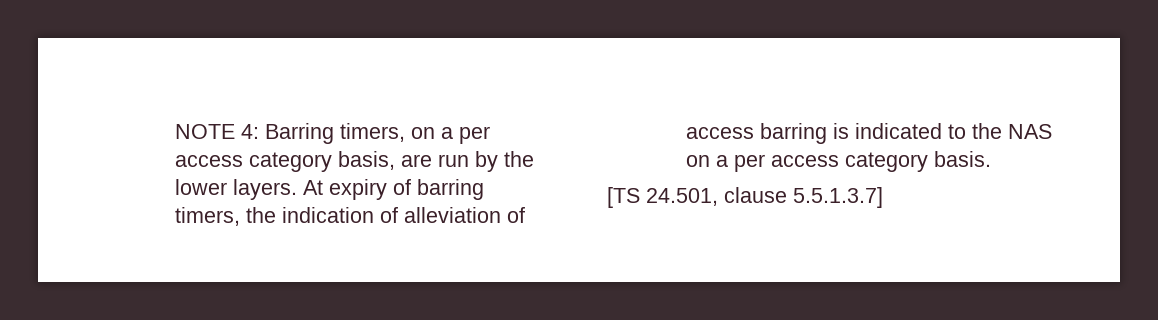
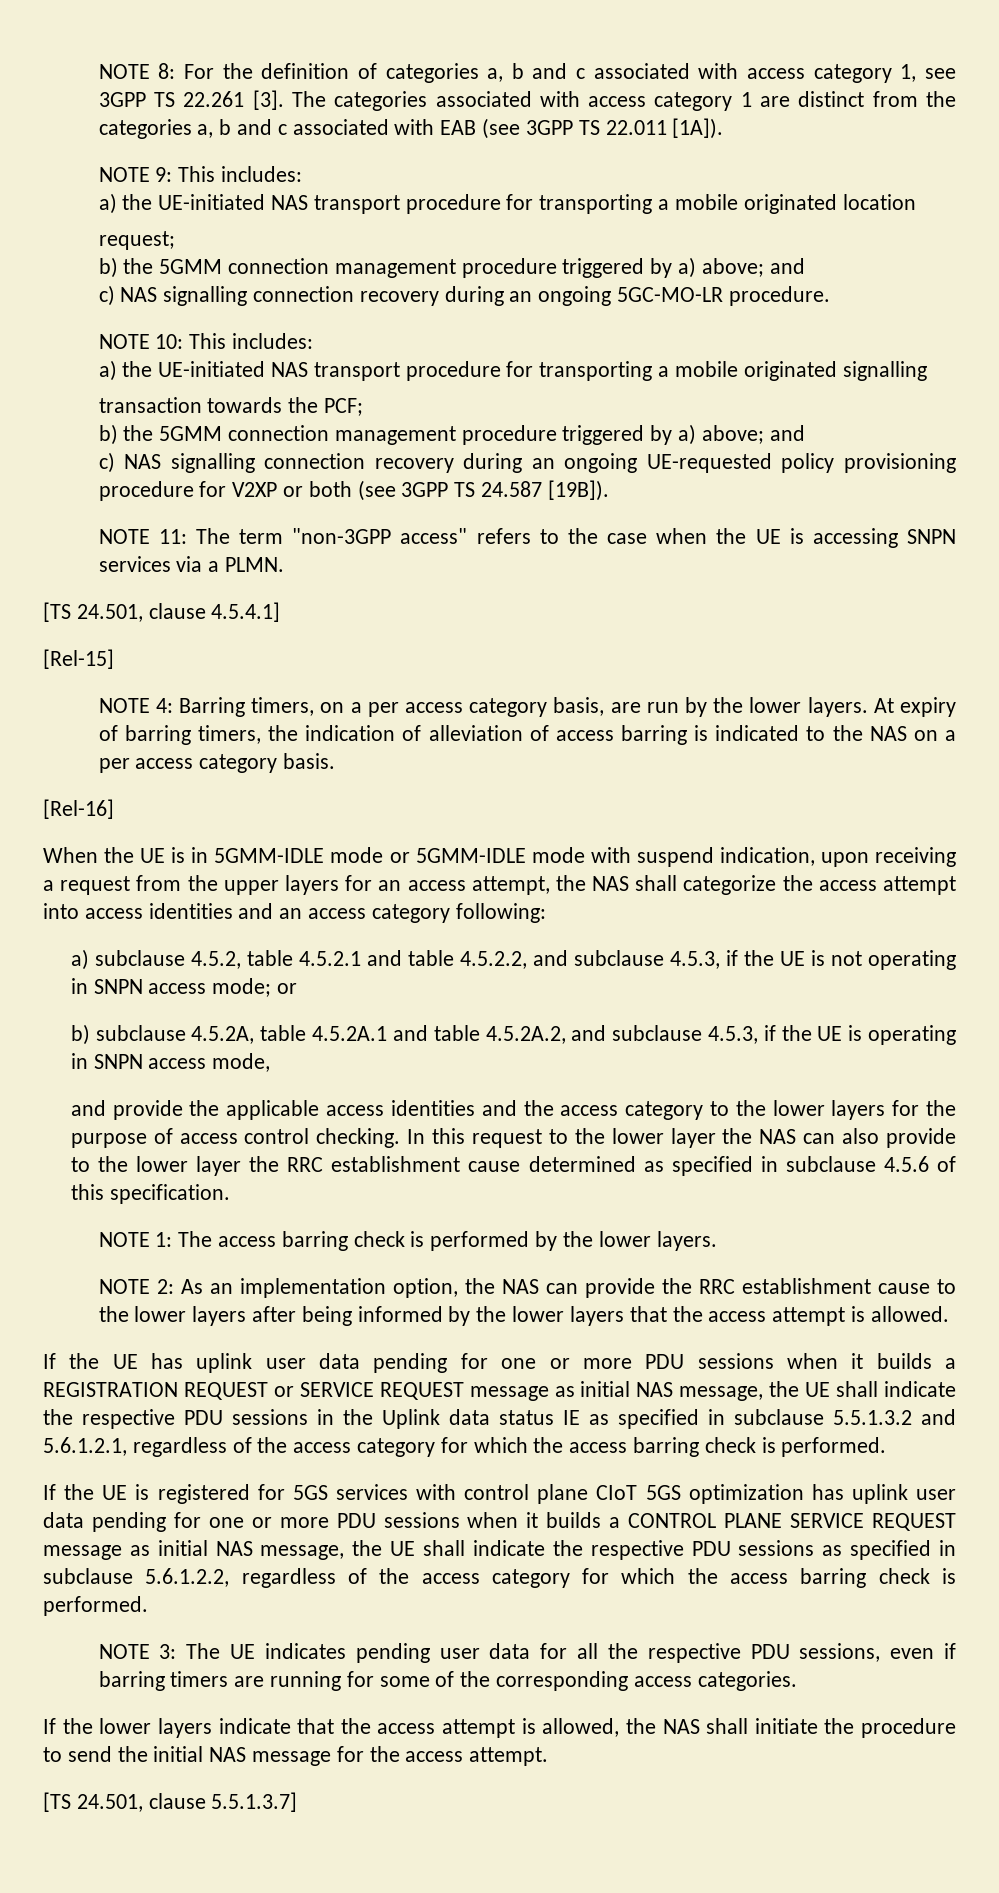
+ NOTE 8: For the definition of categories a, b and c associated with access category 1, see 3GPP TS 22.261 [3]. The categories associated with access category 1 are distinct from the categories a, b and c associated with EAB (see 3GPP TS 22.011 [1A]).
+ NOTE 9: This includes:
+ a) the UE-initiated NAS transport procedure for transporting a mobile originated location
+ request;
+ b) the 5GMM connection management procedure triggered by a) above; and
+ c) NAS signalling connection recovery during an ongoing 5GC-MO-LR procedure.
+ NOTE 10: This includes:
+ a) the UE-initiated NAS transport procedure for transporting a mobile originated signalling
+ transaction towards the PCF;
+ b) the 5GMM connection management procedure triggered by a) above; and
+ c) NAS signalling connection recovery during an ongoing UE-requested policy provisioning procedure for V2XP or both (see 3GPP TS 24.587 [19B]).
+ NOTE 11: The term "non-3GPP access" refers to the case when the UE is accessing SNPN services via a PLMN.
+ [TS 24.501, clause 4.5.4.1]
+ [Rel-15]
+ [Rel-16]
+ When the UE is in 5GMM-IDLE mode or 5GMM-IDLE mode with suspend indication, upon receiving a request from the upper layers for an access attempt, the NAS shall categorize the access attempt into access identities and an access category following:
+ a) subclause 4.5.2, table 4.5.2.1 and table 4.5.2.2, and subclause 4.5.3, if the UE is not operating in SNPN access mode; or
+ b) subclause 4.5.2A, table 4.5.2A.1 and table 4.5.2A.2, and subclause 4.5.3, if the UE is operating in SNPN access mode,
+ and provide the applicable access identities and the access category to the lower layers for the purpose of access control checking. In this request to the lower layer the NAS can also provide to the lower layer the RRC establishment cause determined as specified in subclause 4.5.6 of this specification.
+ NOTE 1: The access barring check is performed by the lower layers.
+ NOTE 2: As an implementation option, the NAS can provide the RRC establishment cause to the lower layers after being informed by the lower layers that the access attempt is allowed.
+ If the UE has uplink user data pending for one or more PDU sessions when it builds a REGISTRATION REQUEST or SERVICE REQUEST message as initial NAS message, the UE shall indicate the respective PDU sessions in the Uplink data status IE as specified in subclause 5.5.1.3.2 and 5.6.1.2.1, regardless of the access category for which the access barring check is performed.
+ If the UE is registered for 5GS services with control plane CIoT 5GS optimization has uplink user data pending for one or more PDU sessions when it builds a CONTROL PLANE SERVICE REQUEST message as initial NAS message, the UE shall indicate the respective PDU sessions as specified in subclause 5.6.1.2.2, regardless of the access category for which the access barring check is performed.
+ NOTE 3: The UE indicates pending user data for all the respective PDU sessions, even if barring timers are running for some of the corresponding access categories.
+ If the lower layers indicate that the access attempt is allowed, the NAS shall initiate the procedure to send the initial NAS message for the access attempt.

